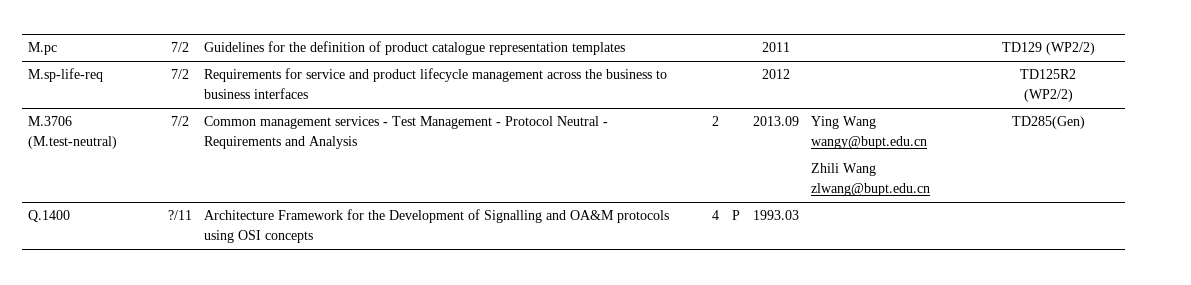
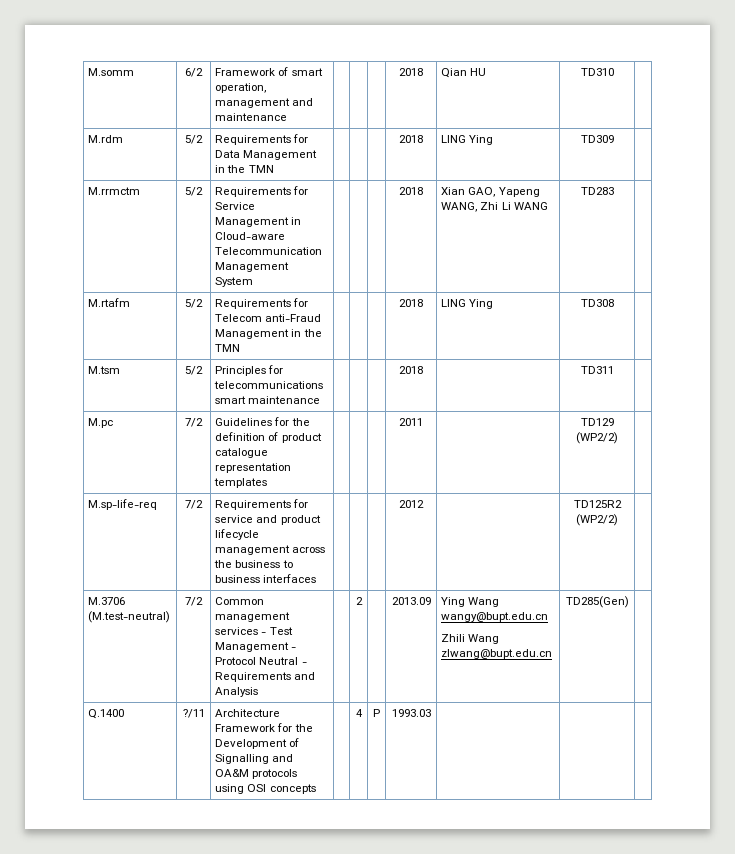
+ M.somm | 6/2 | Framework of smart operation, management and maintenance | | | | 2018 | Qian HU | TD310 |
+ M.rdm | 5/2 | Requirements for Data Management in the TMN | | | | 2018 | LING Ying | TD309 |
+ M.rrmctm | 5/2 | Requirements for Service Management in Cloud-aware Telecommunication Management System | | | | 2018 | Xian GAO, Yapeng WANG, Zhi Li WANG | TD283 |
+ M.rtafm | 5/2 | Requirements for Telecom anti-Fraud Management in the TMN | | | | 2018 | LING Ying | TD308 |
+ M.tsm | 5/2 | Principles for telecommunications smart maintenance | | | | 2018 | | TD311 |

